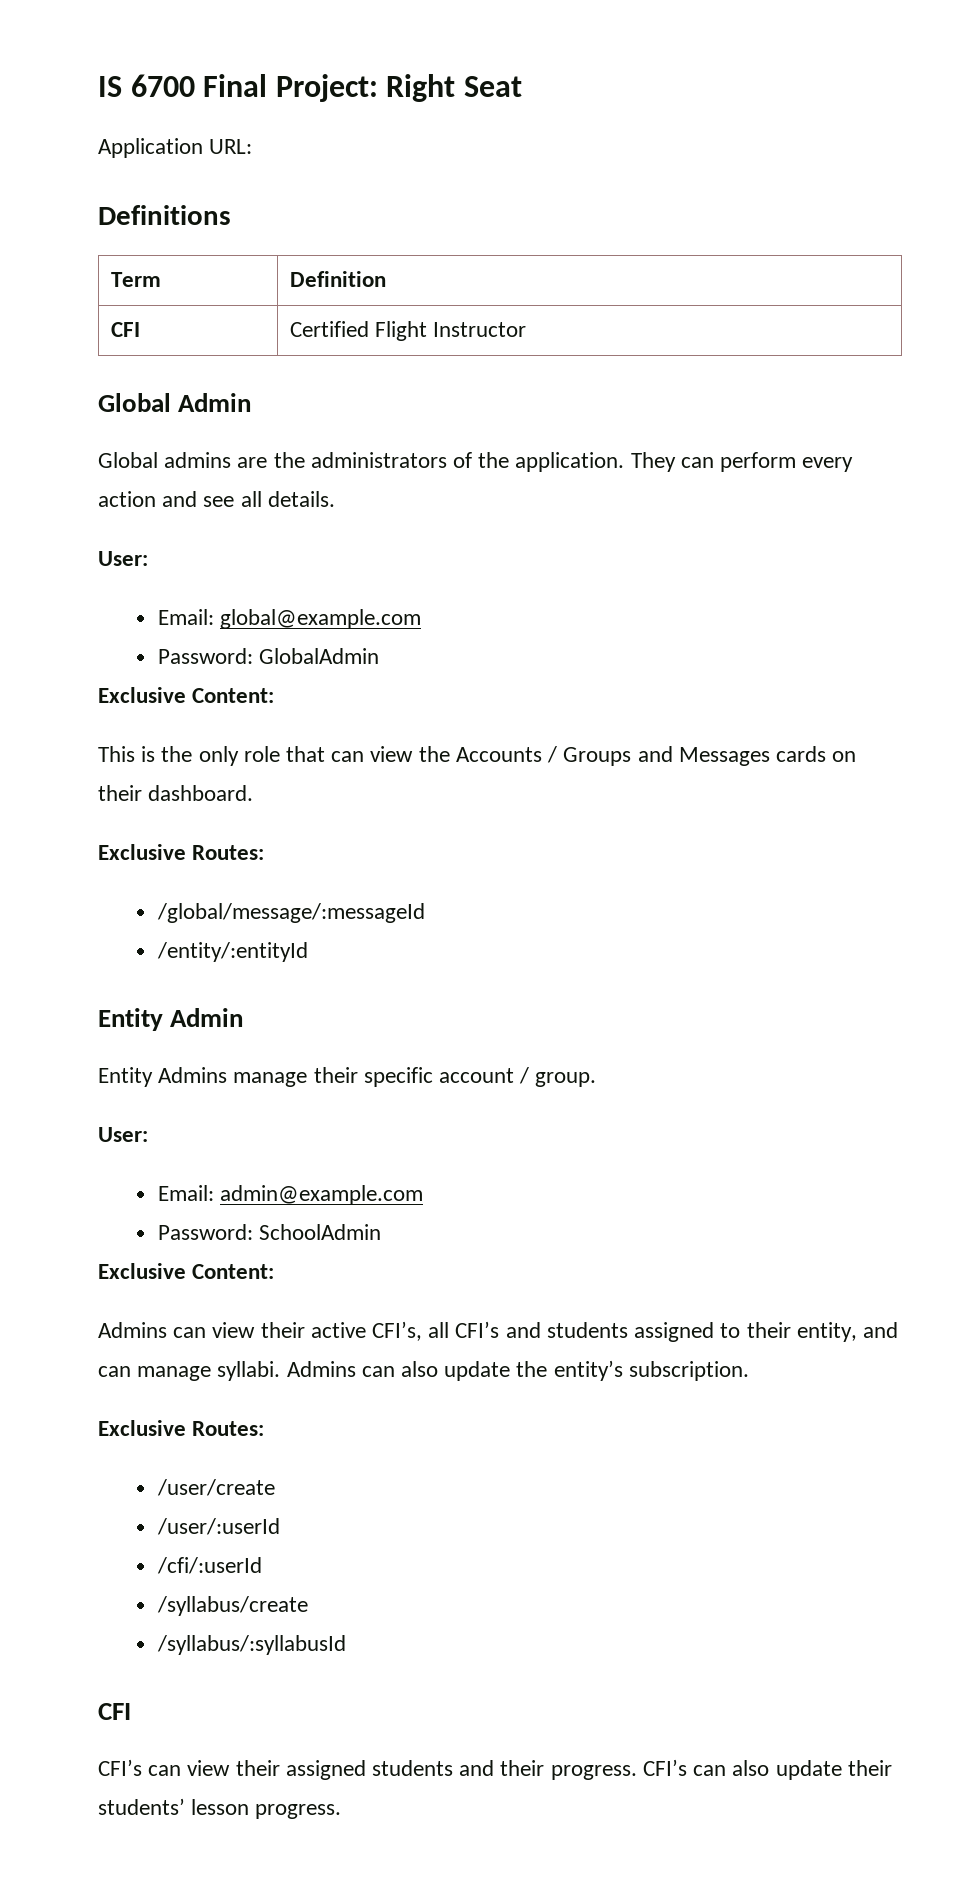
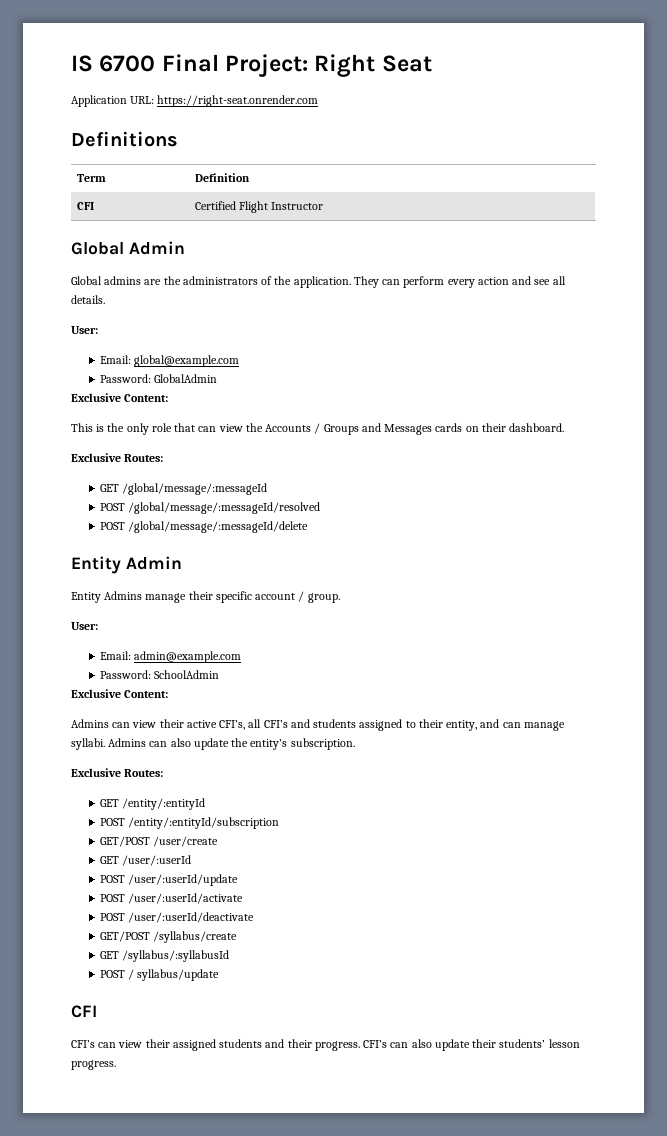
- Application URL:
+ Application URL: https://right-seat.onrender.com
- /global/message/:messageId
+ GET /global/message/:messageId
- /entity/:entityId
+ POST /global/message/:messageId/resolved
+ POST /global/message/:messageId/delete
- /user/create
+ GET /entity/:entityId
+ POST /entity/:entityId/subscription
+ GET/POST /user/create
- /user/:userId
+ GET /user/:userId
- /cfi/:userId
- /syllabus/create
+ POST /user/:userId/update
+ POST /user/:userId/activate
+ POST /user/:userId/deactivate
+ GET/POST /syllabus/create
- /syllabus/:syllabusId
+ GET /syllabus/:syllabusId
+ POST / syllabus/update

